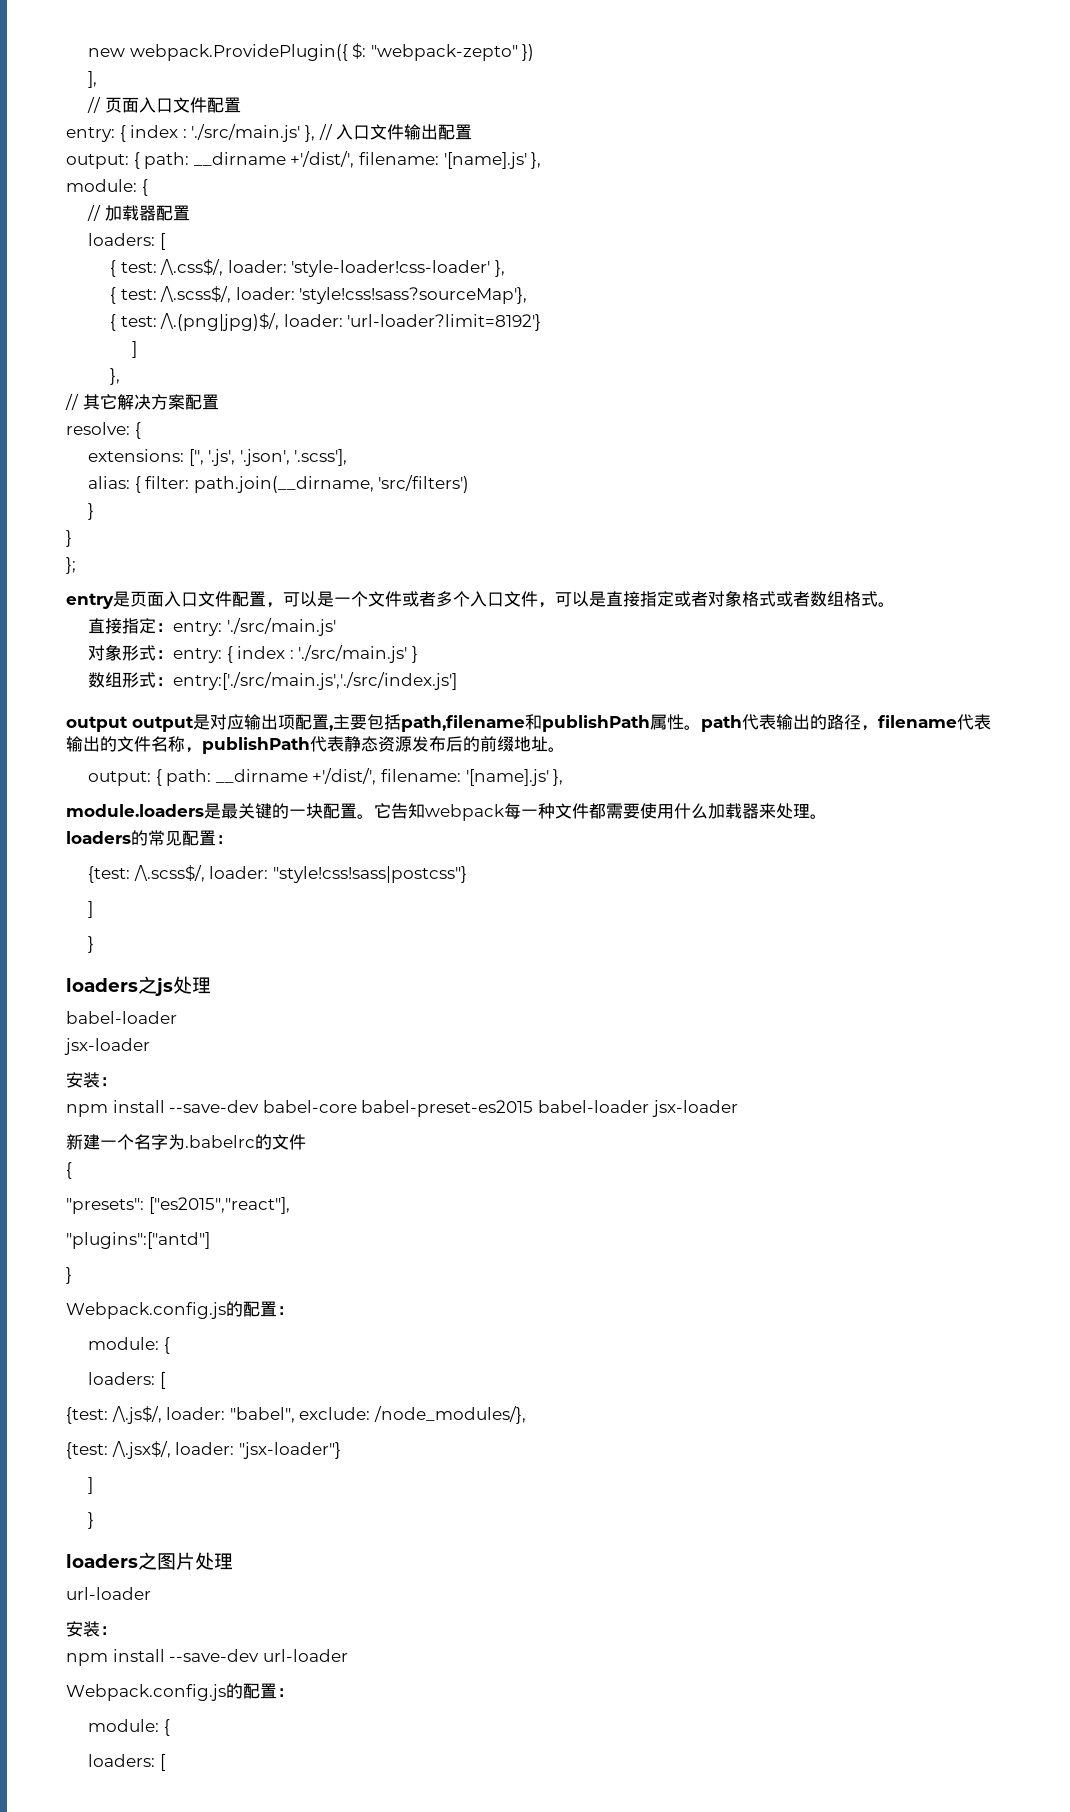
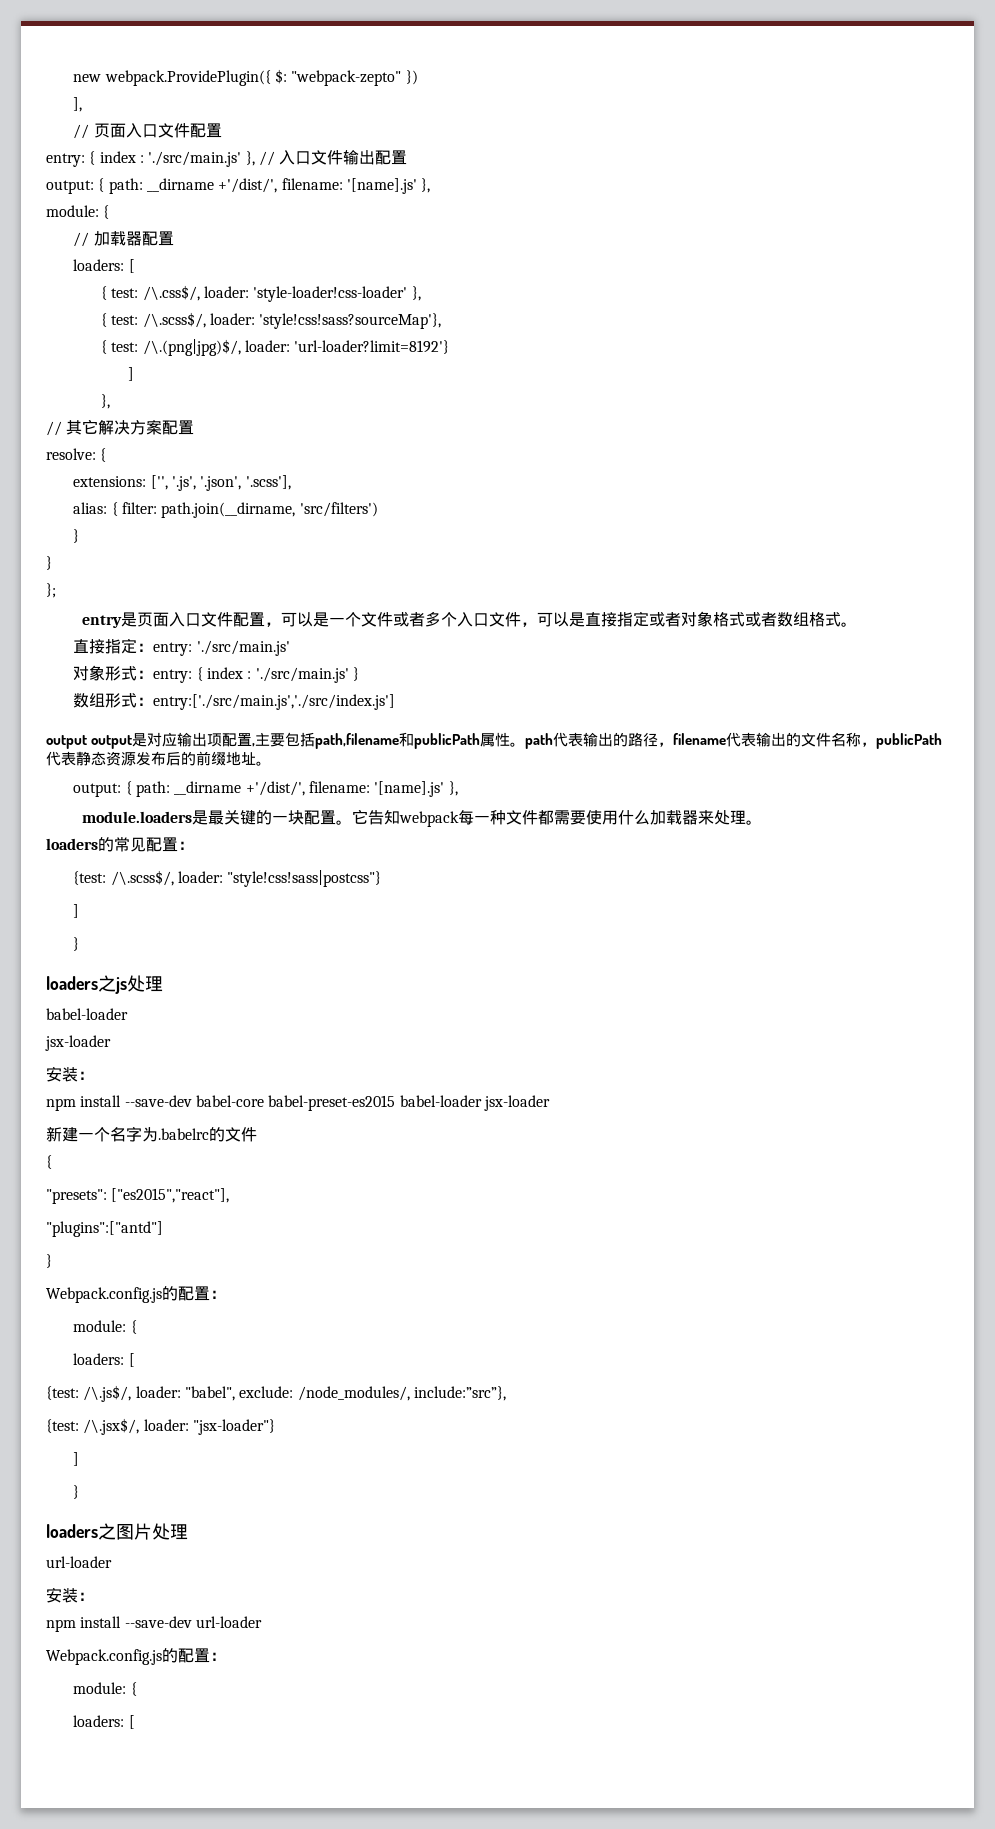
- output output是对应输出项配置,主要包括path,filename和publishPath属性。path代表输出的路径，filename代表输出的文件名称，publishPath代表静态资源发布后的前缀地址。
+ output output是对应输出项配置,主要包括path,filename和publicPath属性。path代表输出的路径，filename代表输出的文件名称，publicPath代表静态资源发布后的前缀地址。
- {test: /\.js$/, loader: "babel", exclude: /node_modules/},
+ {test: /\.js$/, loader: "babel", exclude: /node_modules/, include:”src”},

